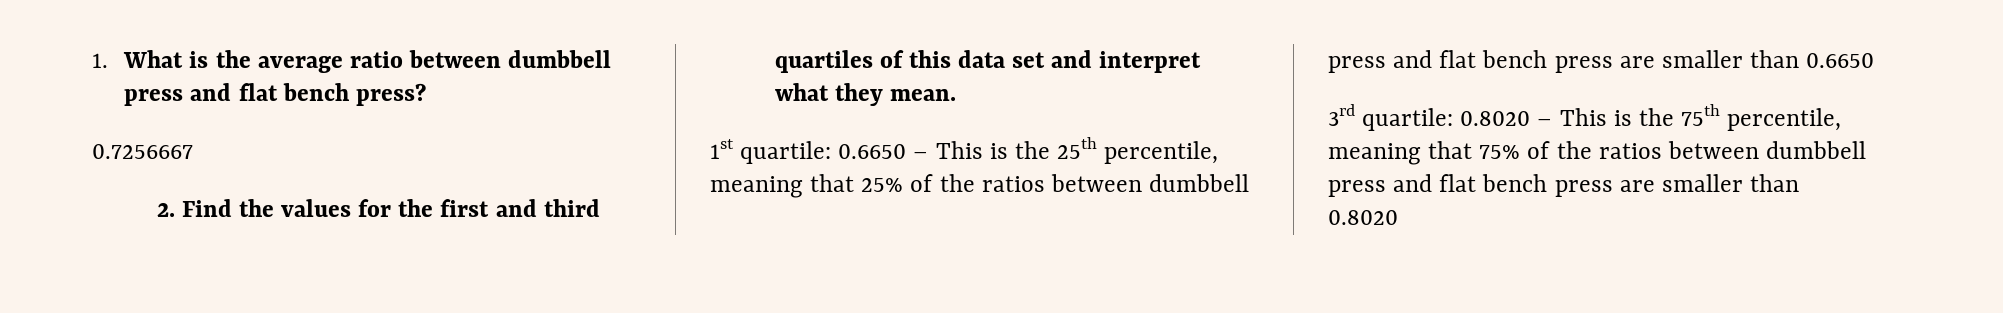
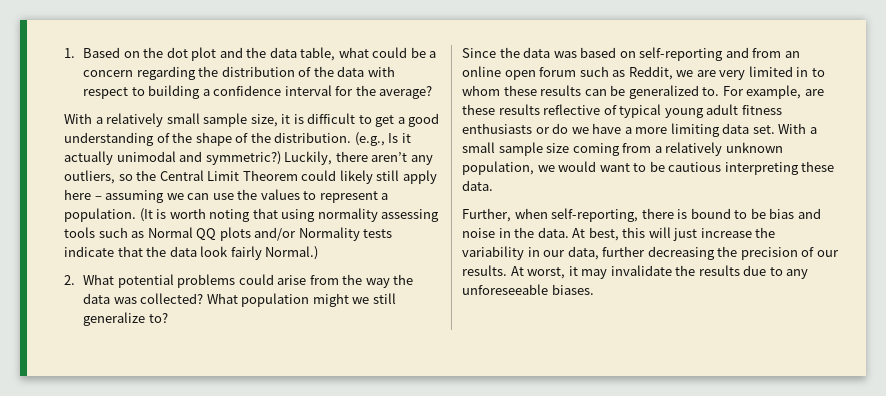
- 1. What is the average ratio between dumbbell press and flat bench press?
- 0.7256667
- 2. Find the values for the first and third quartiles of this data set and interpret what they mean.
- 1st quartile: 0.6650 – This is the 25th percentile, meaning that 25% of the ratios between dumbbell press and flat bench press are smaller than 0.6650
- 3rd quartile: 0.8020 – This is the 75th percentile, meaning that 75% of the ratios between dumbbell press and flat bench press are smaller than 0.8020
+ 1. Based on the dot plot and the data table, what could be a concern regarding the distribution of the data with respect to building a confidence interval for the average?
+ With a relatively small sample size, it is difficult to get a good understanding of the shape of the distribution. (e.g., Is it actually unimodal and symmetric?) Luckily, there aren’t any outliers, so the Central Limit Theorem could likely still apply here – assuming we can use the values to represent a population. (It is worth noting that using normality assessing tools such as Normal QQ plots and/or Normality tests indicate that the data look fairly Normal.)
+ 2. What potential problems could arise from the way the data was collected? What population might we still generalize to?
+ Since the data was based on self-reporting and from an online open forum such as Reddit, we are very limited in to whom these results can be generalized to. For example, are these results reflective of typical young adult fitness enthusiasts or do we have a more limiting data set. With a small sample size coming from a relatively unknown population, we would want to be cautious interpreting these data.
+ Further, when self-reporting, there is bound to be bias and noise in the data. At best, this will just increase the variability in our data, further decreasing the precision of our results. At worst, it may invalidate the results due to any unforeseeable biases.

